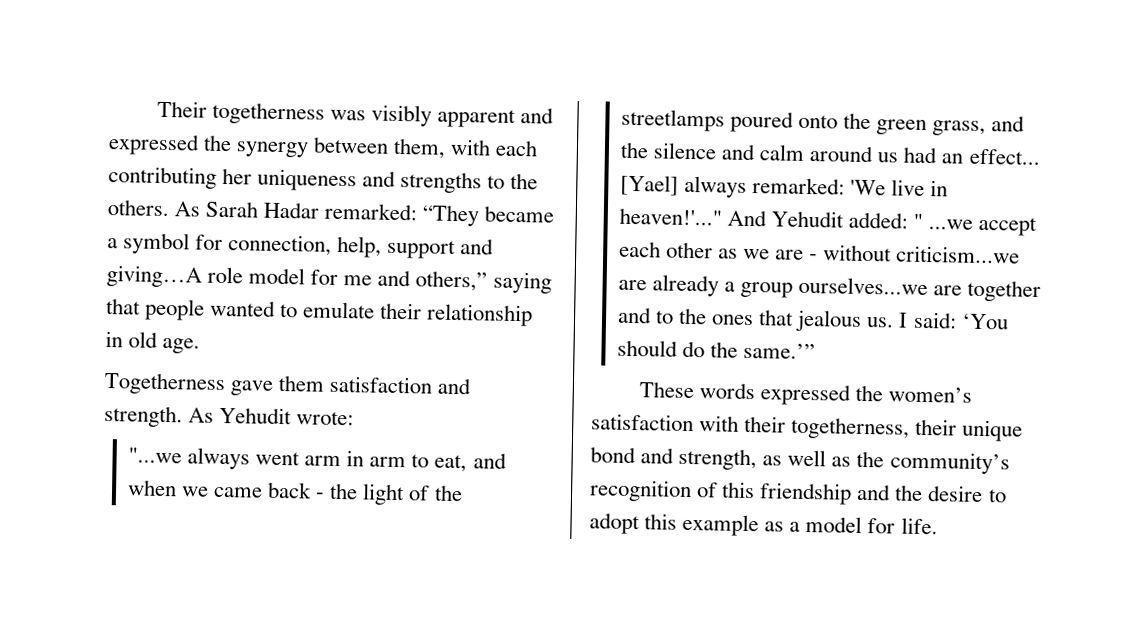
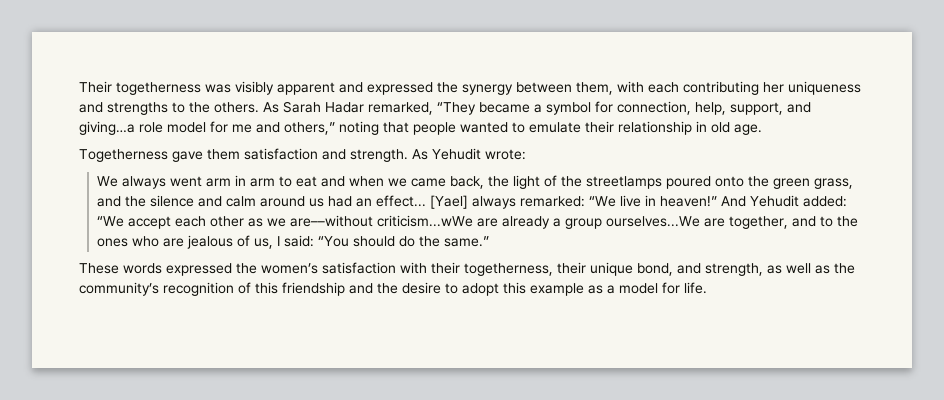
- As Sarah Hadar remarked: “They became a symbol for connection, help, support and giving…A role model for me and others,” saying that people wanted to emulate their relationship in old age.
+ As Sarah Hadar remarked, “They became a symbol for connection, help, support, and giving…a role model for me and others,” noting that people wanted to emulate their relationship in old age.
- "...we always went arm in arm to eat, and when we came back - the light of the streetlamps poured onto the green grass, and the silence and calm around us had an effect...
+ We always went arm in arm to eat and when we came back, the light of the streetlamps poured onto the green grass, and the silence and calm around us had an effect...
- [Yael] always remarked: 'We live in heaven!'..."
+ [Yael] always remarked: “We live in heaven!”
- And Yehudit added: " ...we accept each other as we are - without criticism...we are already a group ourselves...we are together and to the ones that jealous us. I said: ‘You should do the same.’”
+ And Yehudit added: “We accept each other as we are––without criticism...wWe are already a group ourselves...We are together, and to the ones who are jealous of us, I said: “You should do the same.”
- These words expressed the women’s satisfaction with their togetherness, their unique bond and strength, as well as the community’s recognition of this friendship and the desire to adopt this example as a model for life.
+ These words expressed the women’s satisfaction with their togetherness, their unique bond, and strength, as well as the community’s recognition of this friendship and the desire to adopt this example as a model for life.

